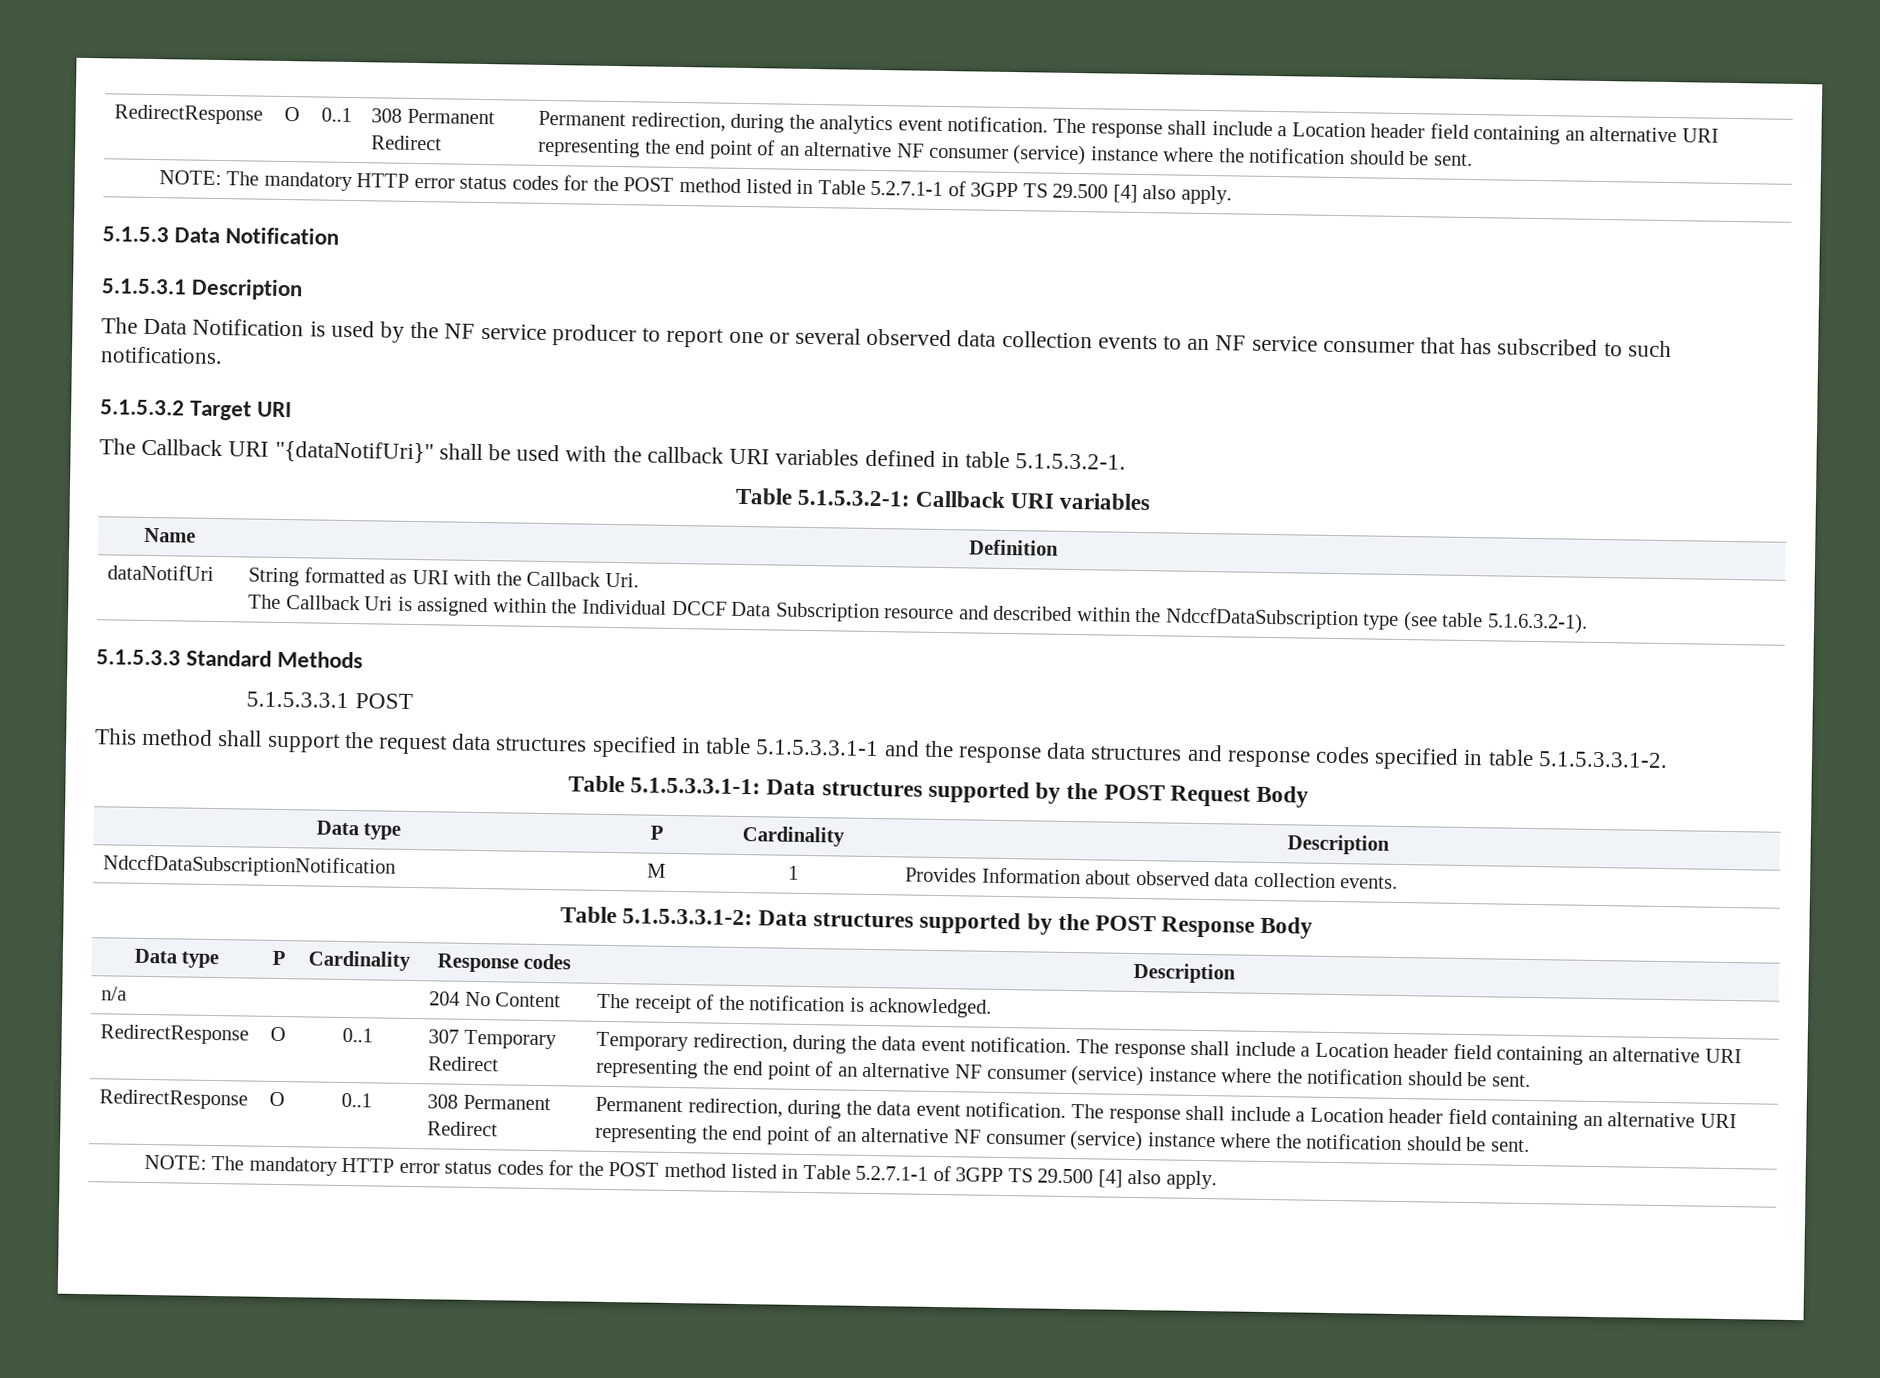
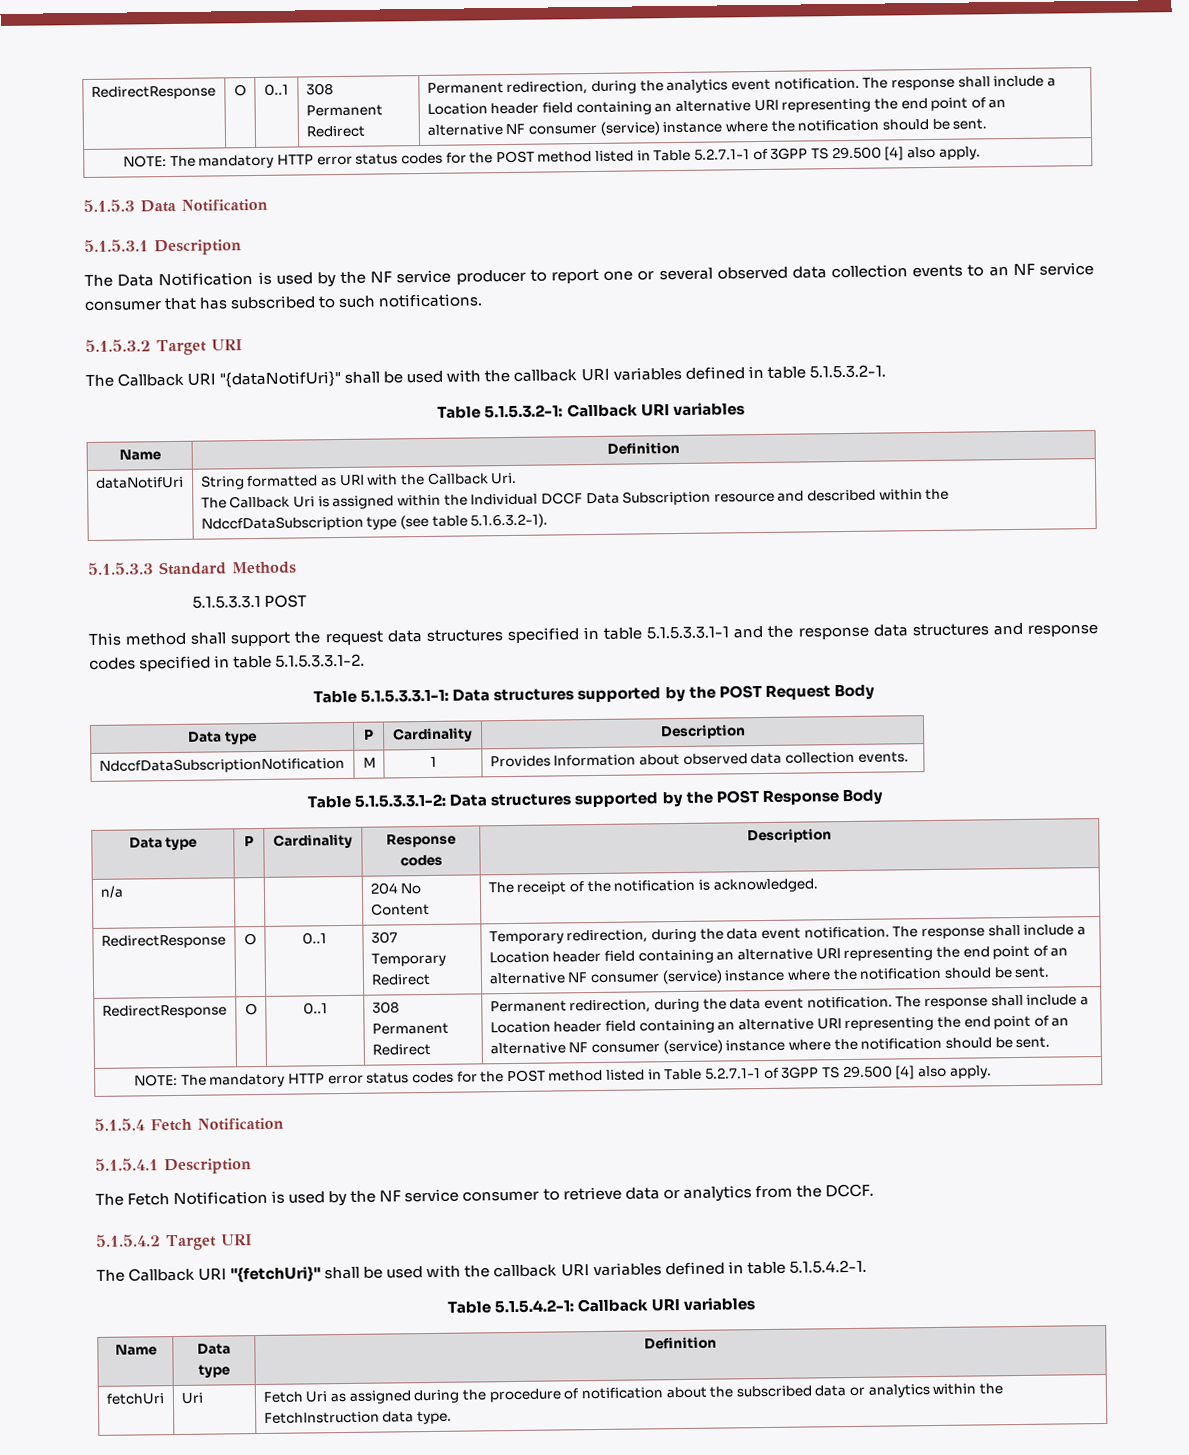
+ 5.1.5.4 Fetch Notification
+ 5.1.5.4.1 Description
+ The Fetch Notification is used by the NF service consumer to retrieve data or analytics from the DCCF.
+ 5.1.5.4.2 Target URI
+ The Callback URI "{fetchUri}" shall be used with the callback URI variables defined in table 5.1.5.4.2-1.
+ Table 5.1.5.4.2-1: Callback URI variables
+ Name | Data type | Definition
+ fetchUri | Uri | Fetch Uri as assigned during the procedure of notification about the subscribed data or analytics within the FetchInstruction data type.

